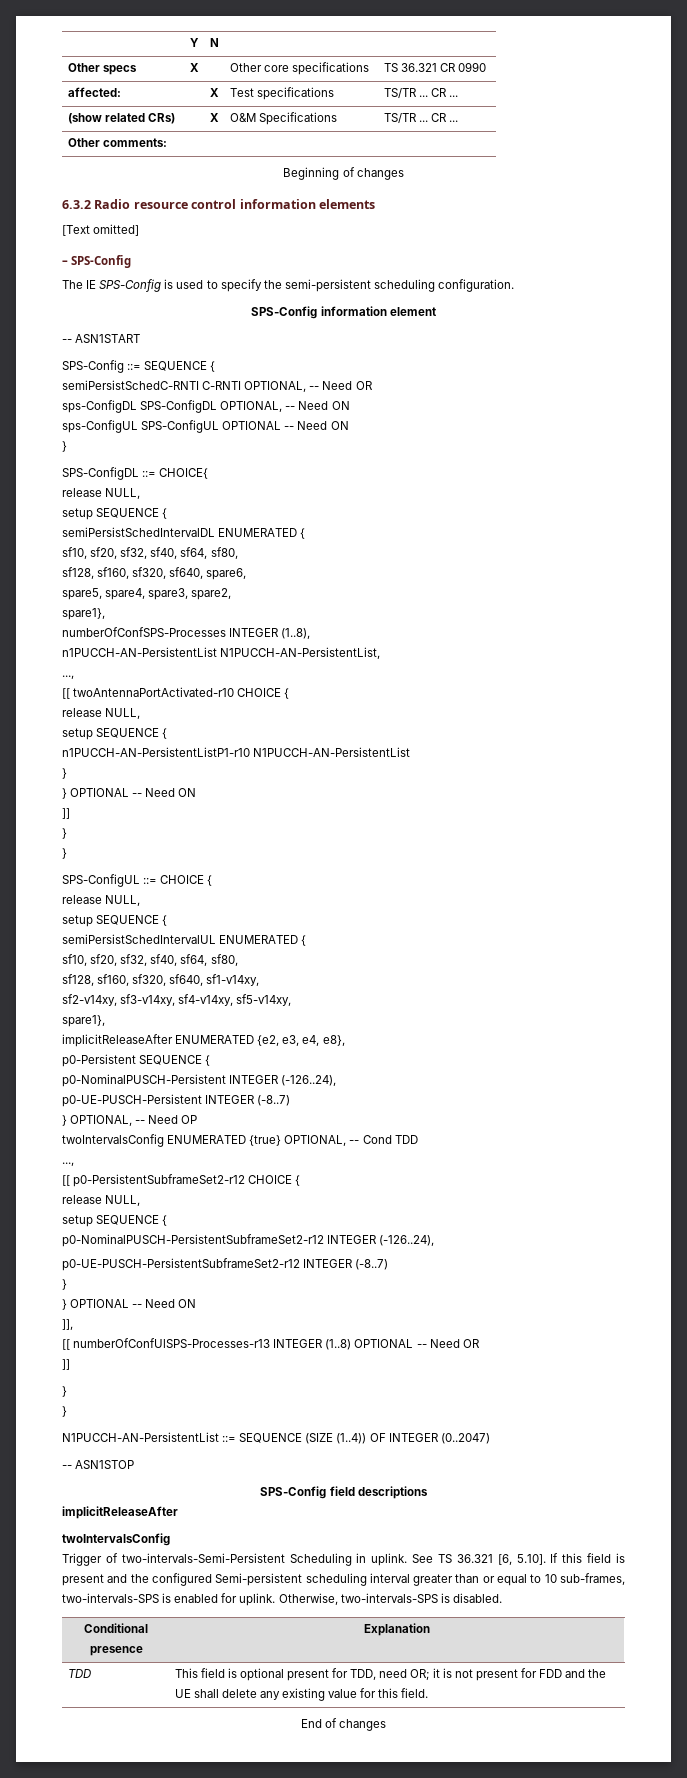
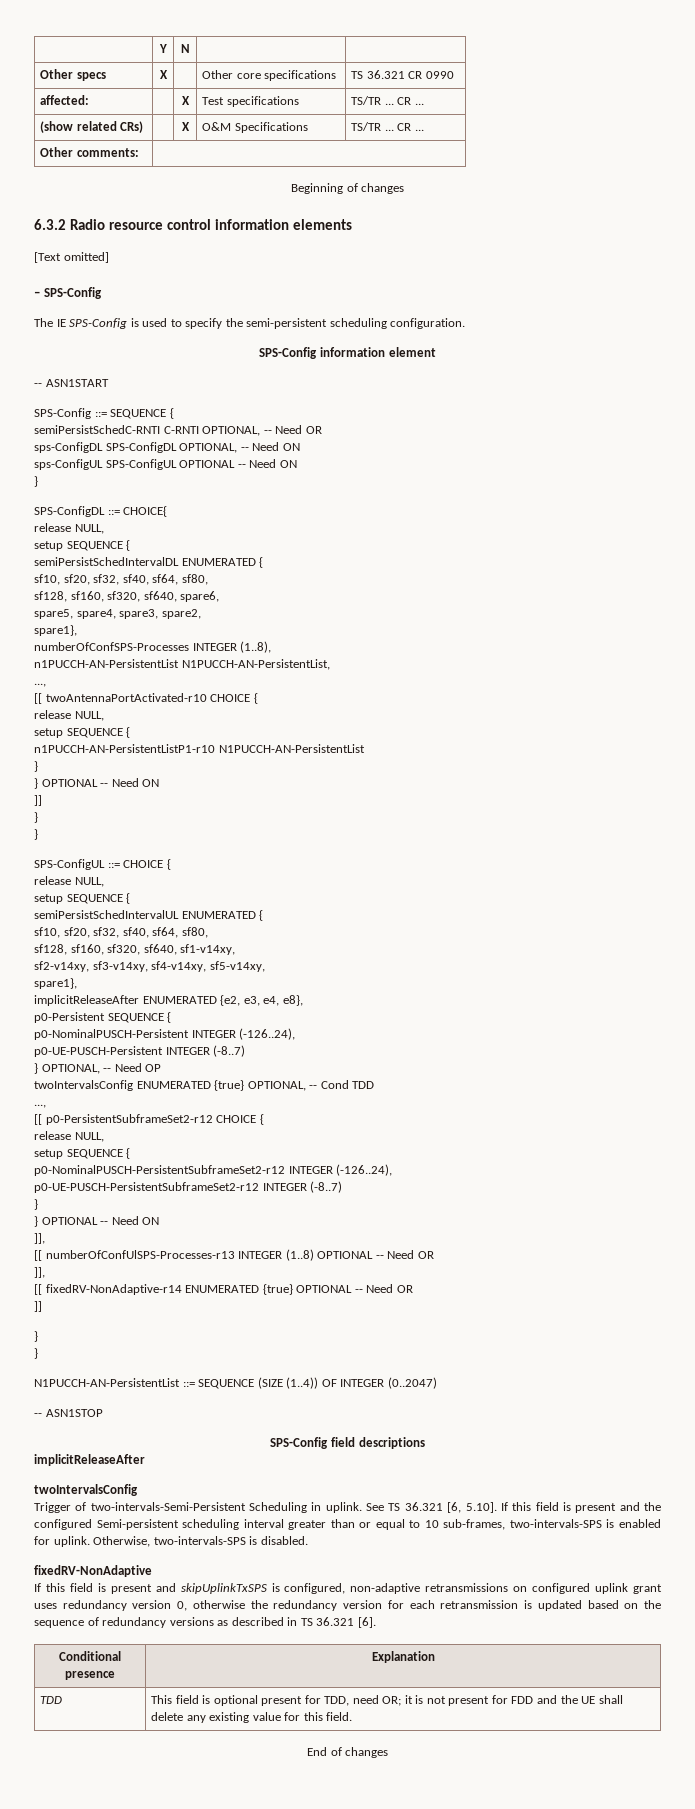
  [[ numberOfConfUlSPS-Processes-r13 INTEGER (1..8) OPTIONAL -- Need OR
+ ]],
+ [[ fixedRV-NonAdaptive-r14 ENUMERATED {true} OPTIONAL -- Need OR
+ fixedRV-NonAdaptive
+ If this field is present and skipUplinkTxSPS is configured, non-adaptive retransmissions on configured uplink grant uses redundancy version 0, otherwise the redundancy version for each retransmission is updated based on the sequence of redundancy versions as described in TS 36.321 [6].

